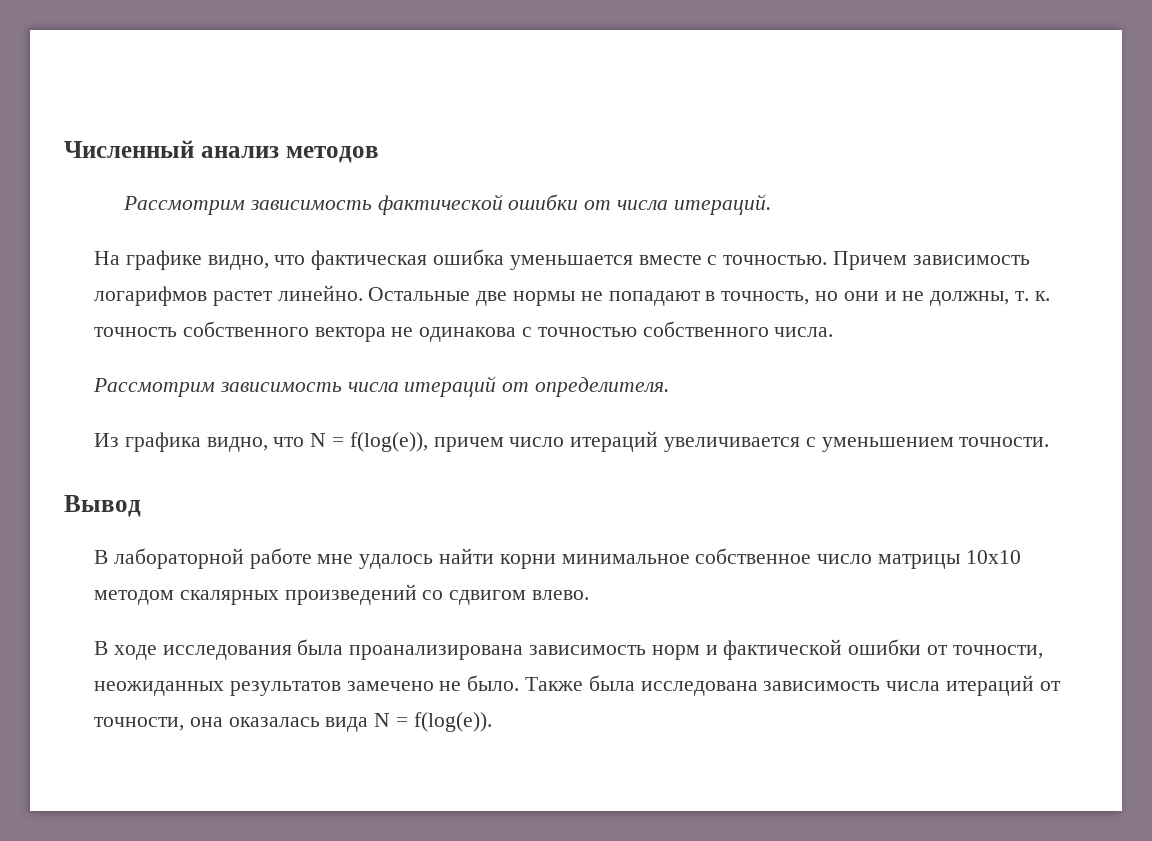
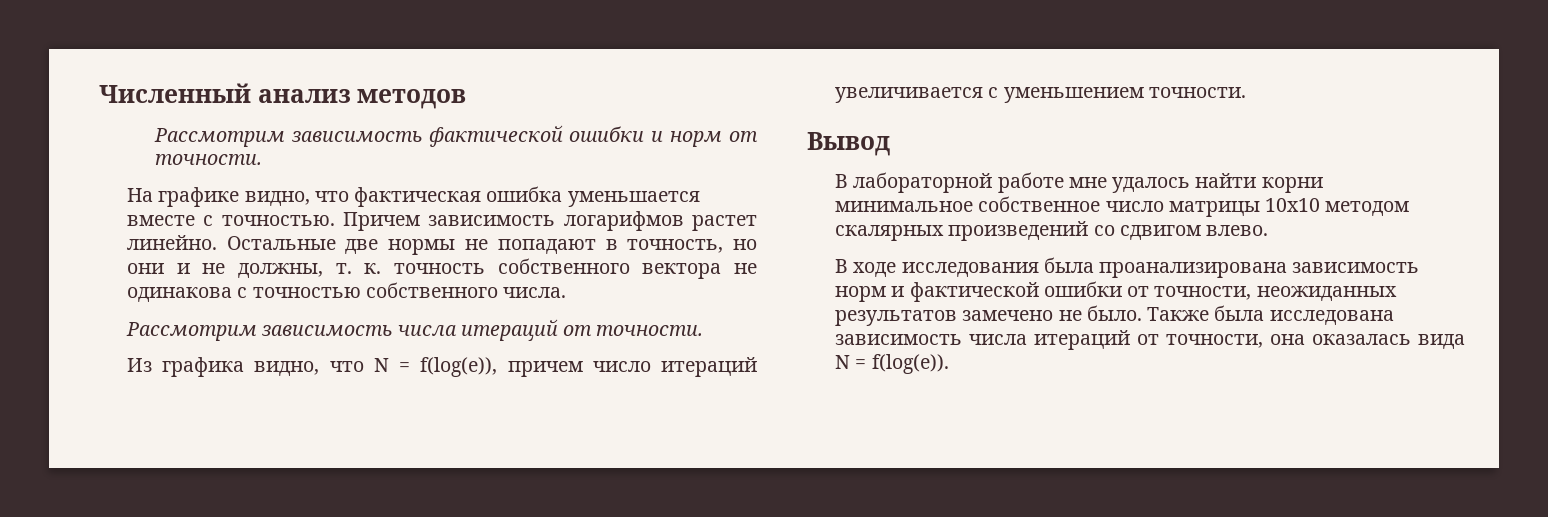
- Рассмотрим зависимость фактической ошибки от числа итераций.
+ Рассмотрим зависимость фактической ошибки и норм от точности.
- Рассмотрим зависимость числа итераций от определителя.
+ Рассмотрим зависимость числа итераций от точности.

